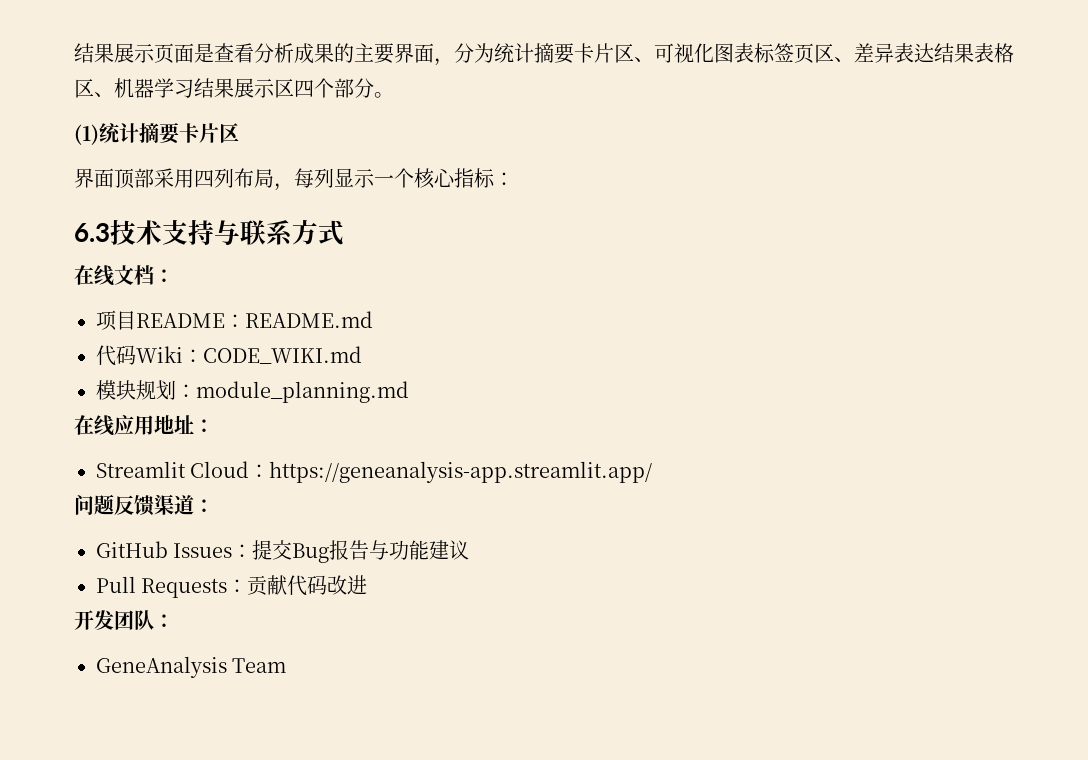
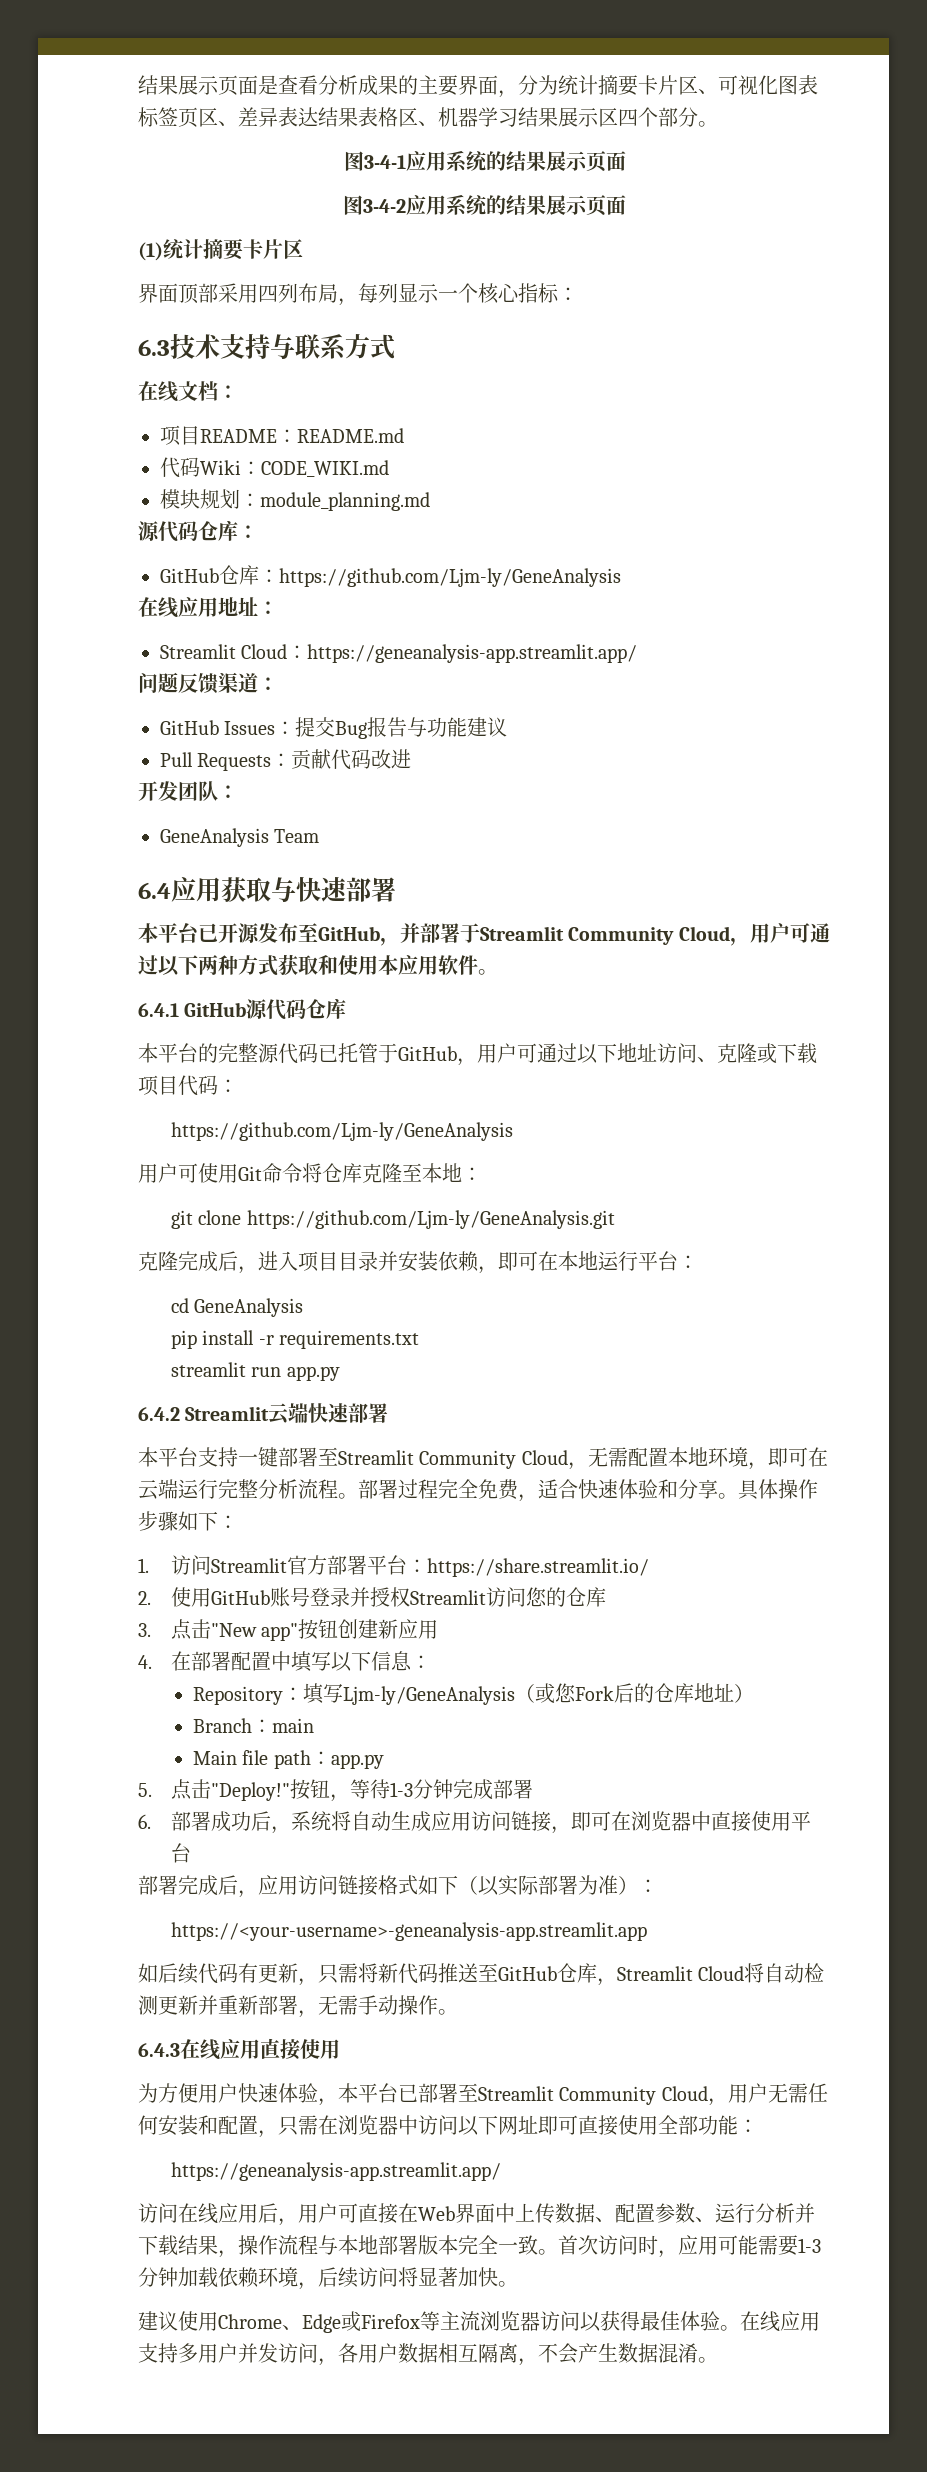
+ 图3-4-1应用系统的结果展示页面
+ 图3-4-2应用系统的结果展示页面
+ 源代码仓库：
+ GitHub仓库：https://github.com/Ljm-ly/GeneAnalysis
+ 6.4应用获取与快速部署
+ 本平台已开源发布至GitHub，并部署于Streamlit Community Cloud，用户可通过以下两种方式获取和使用本应用软件。
+ 6.4.1 GitHub源代码仓库
+ 本平台的完整源代码已托管于GitHub，用户可通过以下地址访问、克隆或下载项目代码：
+ https://github.com/Ljm-ly/GeneAnalysis
+ 用户可使用Git命令将仓库克隆至本地：
+ git clone https://github.com/Ljm-ly/GeneAnalysis.git
+ 克隆完成后，进入项目目录并安装依赖，即可在本地运行平台：
+ cd GeneAnalysis
+ pip install -r requirements.txt
+ streamlit run app.py
+ 6.4.2 Streamlit云端快速部署
+ 本平台支持一键部署至Streamlit Community Cloud，无需配置本地环境，即可在云端运行完整分析流程。部署过程完全免费，适合快速体验和分享。具体操作步骤如下：
+ 1.访问Streamlit官方部署平台：https://share.streamlit.io/
+ 2.使用GitHub账号登录并授权Streamlit访问您的仓库
+ 3.点击"New app"按钮创建新应用
+ 4.在部署配置中填写以下信息：
+ Repository：填写Ljm-ly/GeneAnalysis（或您Fork后的仓库地址）
+ Branch：main
+ Main file path：app.py
+ 5.点击"Deploy!"按钮，等待1-3分钟完成部署
+ 6.部署成功后，系统将自动生成应用访问链接，即可在浏览器中直接使用平台
+ 部署完成后，应用访问链接格式如下（以实际部署为准）：
+ https://<your-username>-geneanalysis-app.streamlit.app
+ 如后续代码有更新，只需将新代码推送至GitHub仓库，Streamlit Cloud将自动检测更新并重新部署，无需手动操作。
+ 6.4.3在线应用直接使用
+ 为方便用户快速体验，本平台已部署至Streamlit Community Cloud，用户无需任何安装和配置，只需在浏览器中访问以下网址即可直接使用全部功能：
+ https://geneanalysis-app.streamlit.app/
+ 访问在线应用后，用户可直接在Web界面中上传数据、配置参数、运行分析并下载结果，操作流程与本地部署版本完全一致。首次访问时，应用可能需要1-3分钟加载依赖环境，后续访问将显著加快。
+ 建议使用Chrome、Edge或Firefox等主流浏览器访问以获得最佳体验。在线应用支持多用户并发访问，各用户数据相互隔离，不会产生数据混淆。

